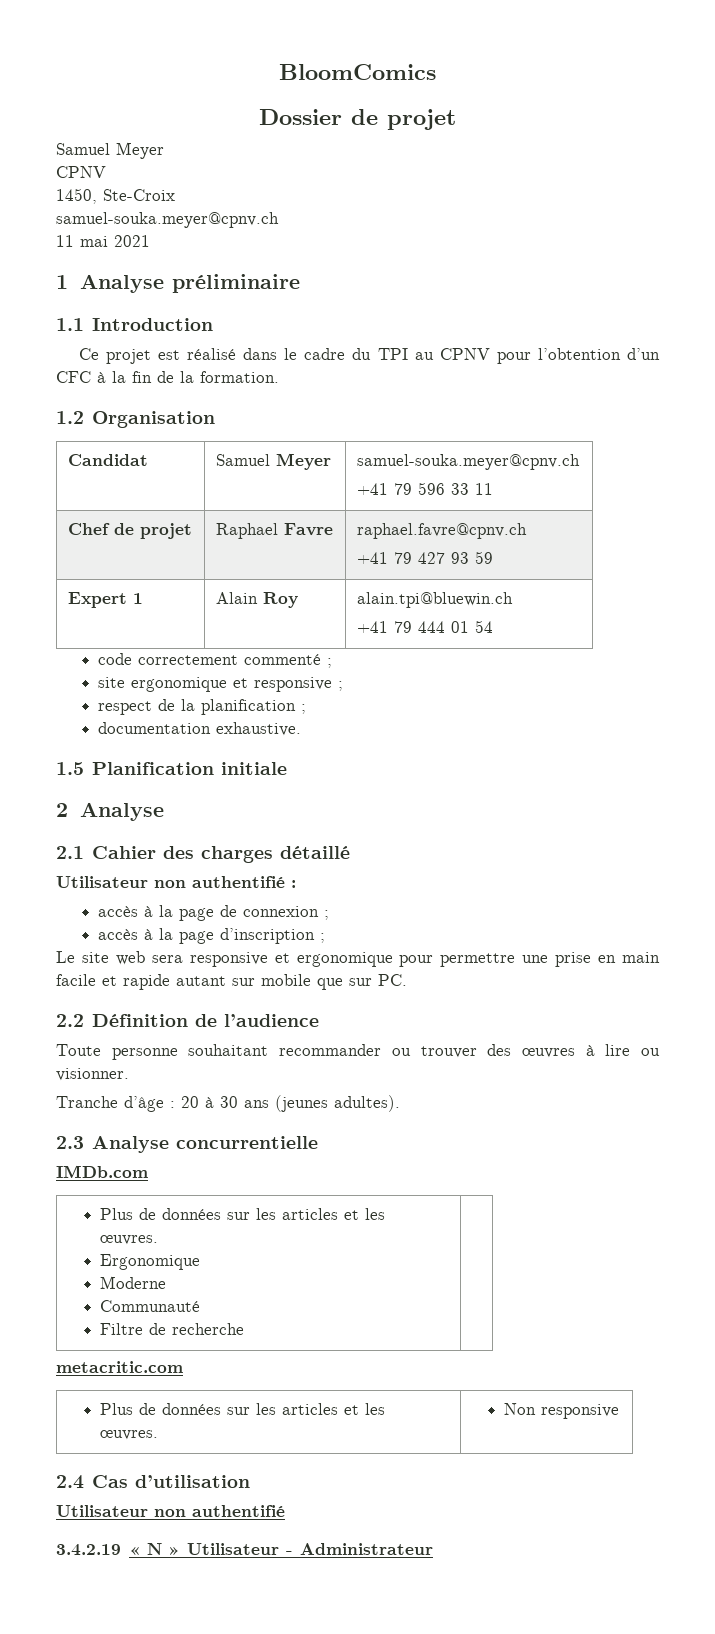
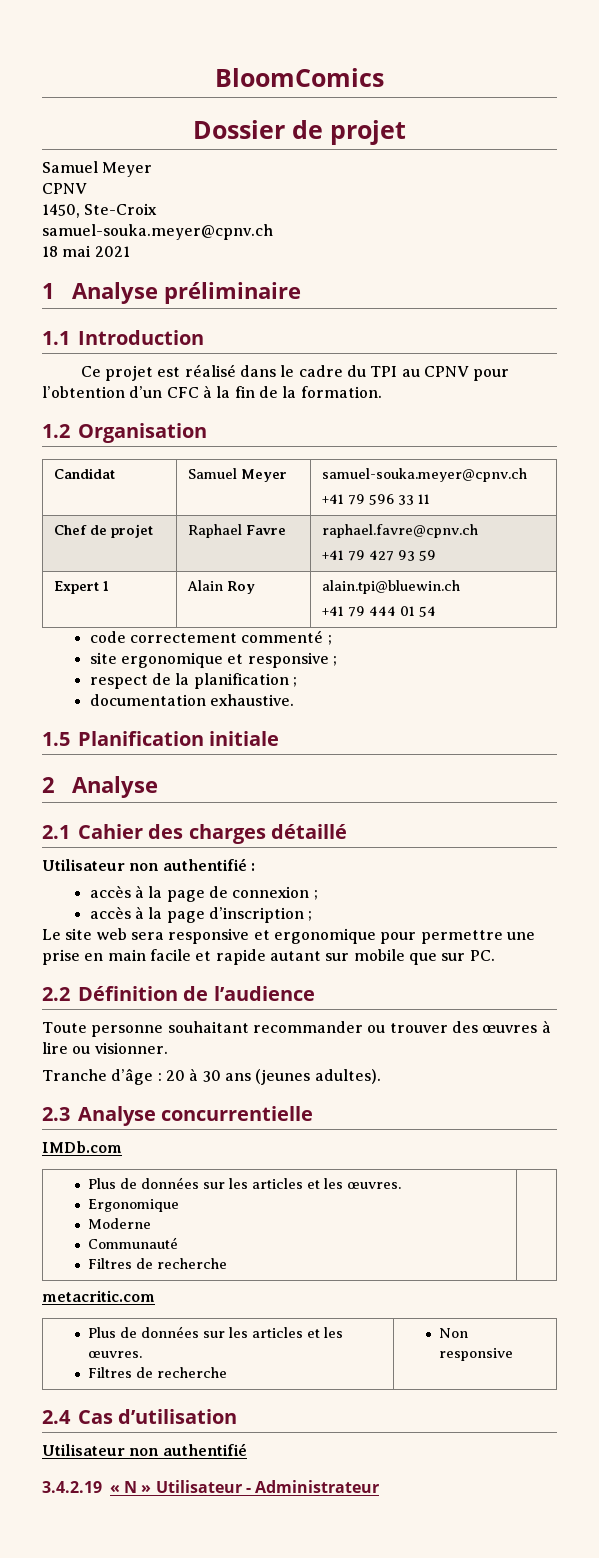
- 11 mai 2021
+ 18 mai 2021
  IMDb.com
  Plus de données sur les articles et les œuvres.
  Ergonomique
  Moderne
  Communauté
- Filtre de recherche |
+ Filtres de recherche |
  metacritic.com
- Plus de données sur les articles et les œuvres. | Non responsive
+ Plus de données sur les articles et les œuvres.
+ Filtres de recherche | Non responsive

